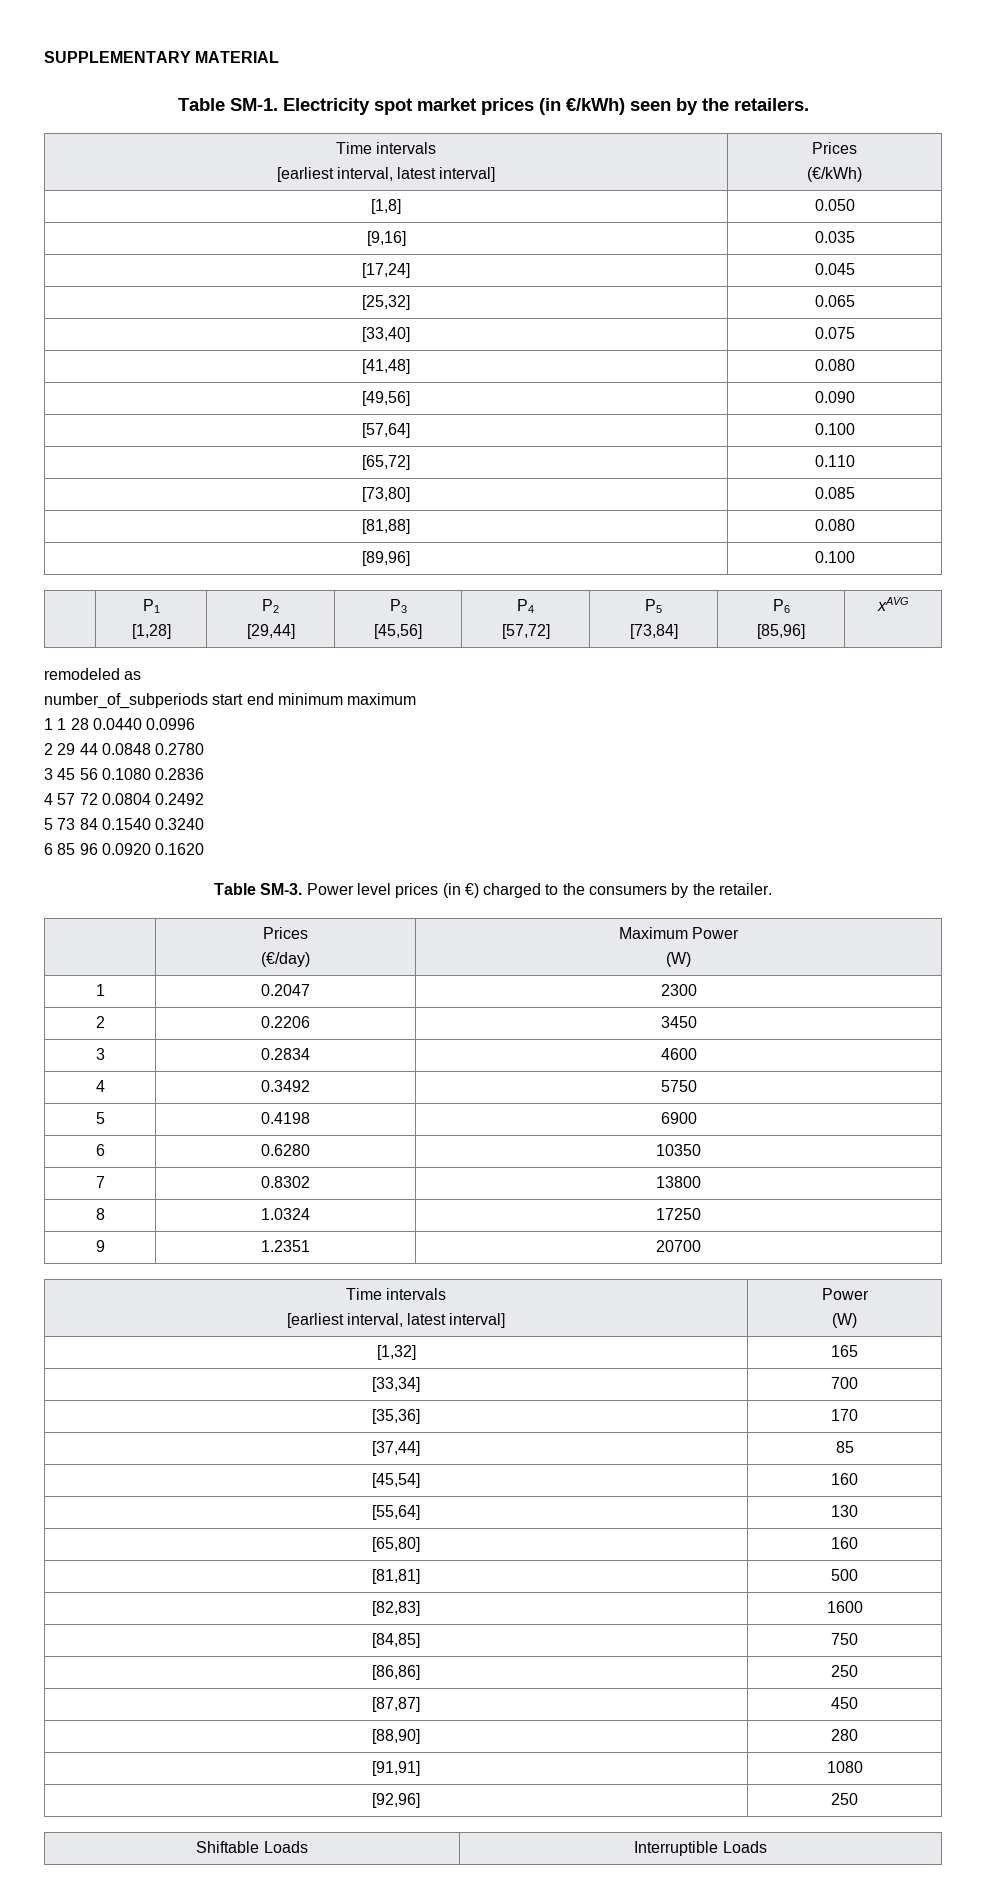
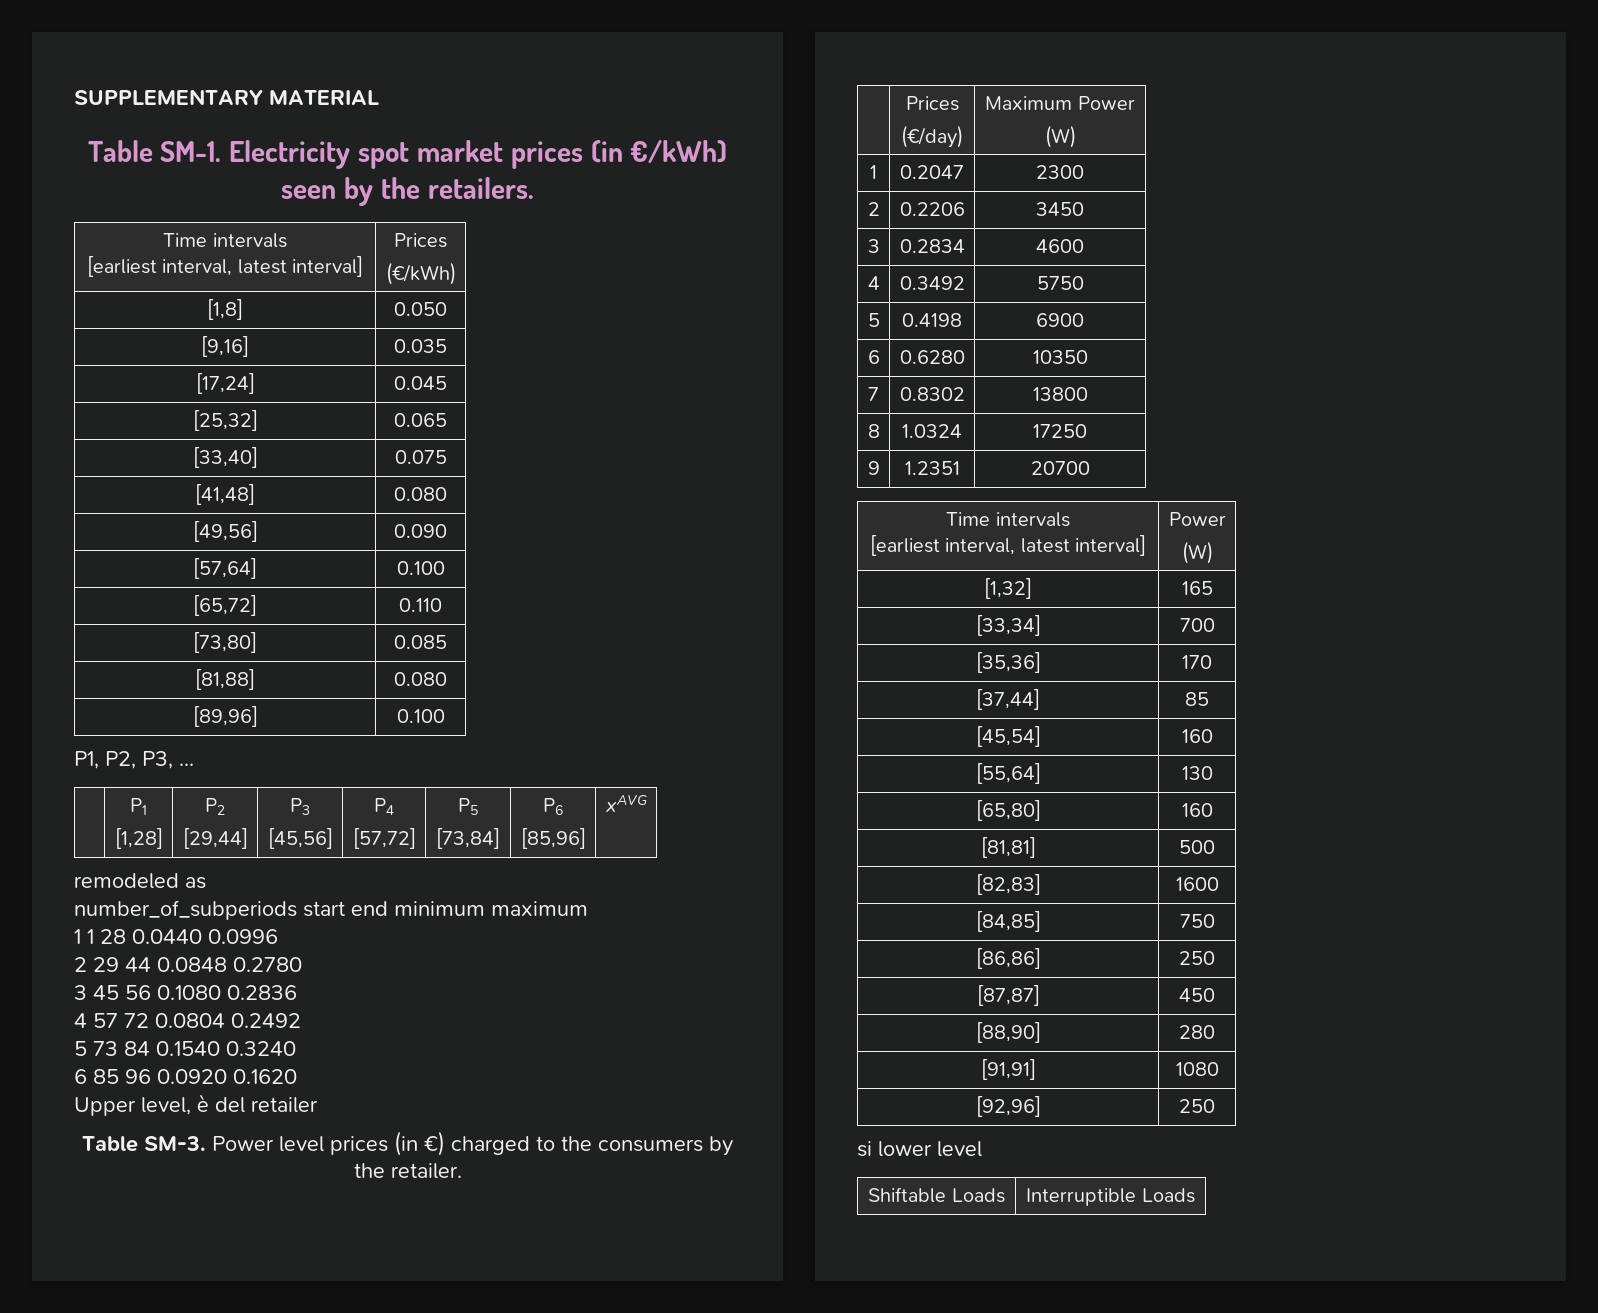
+ P1, P2, P3, ...
+ Upper level, è del retailer
+ si lower level

